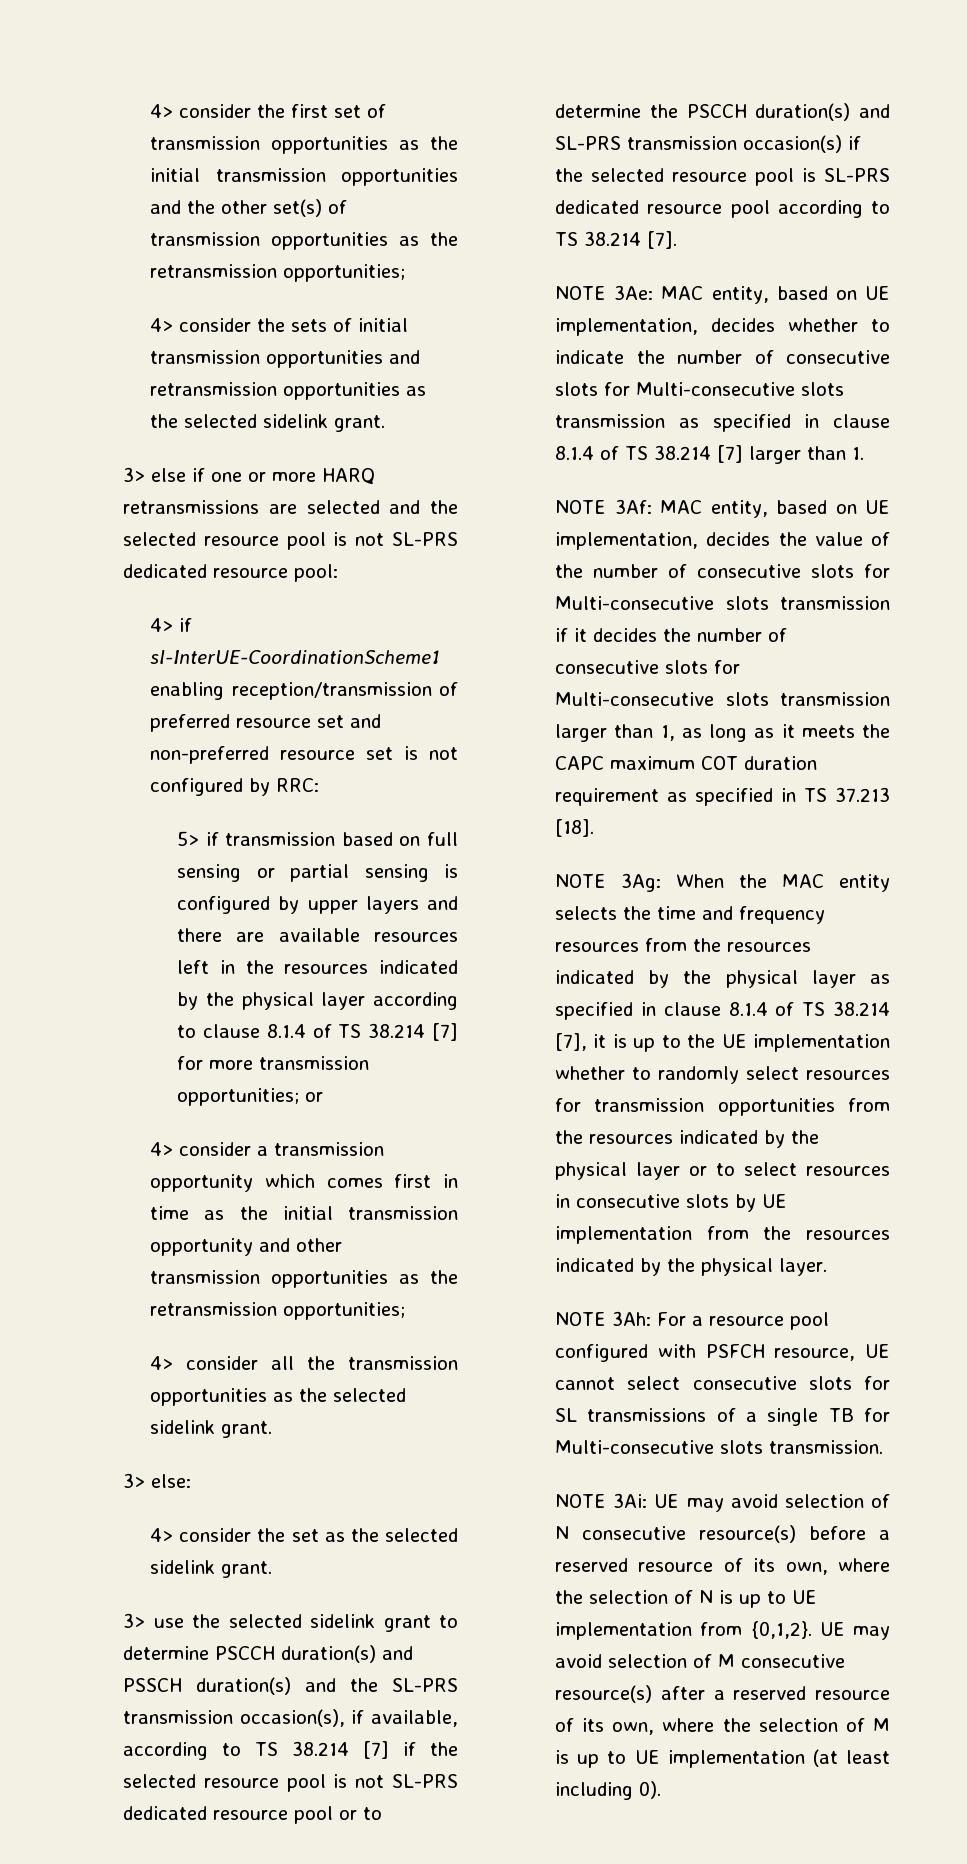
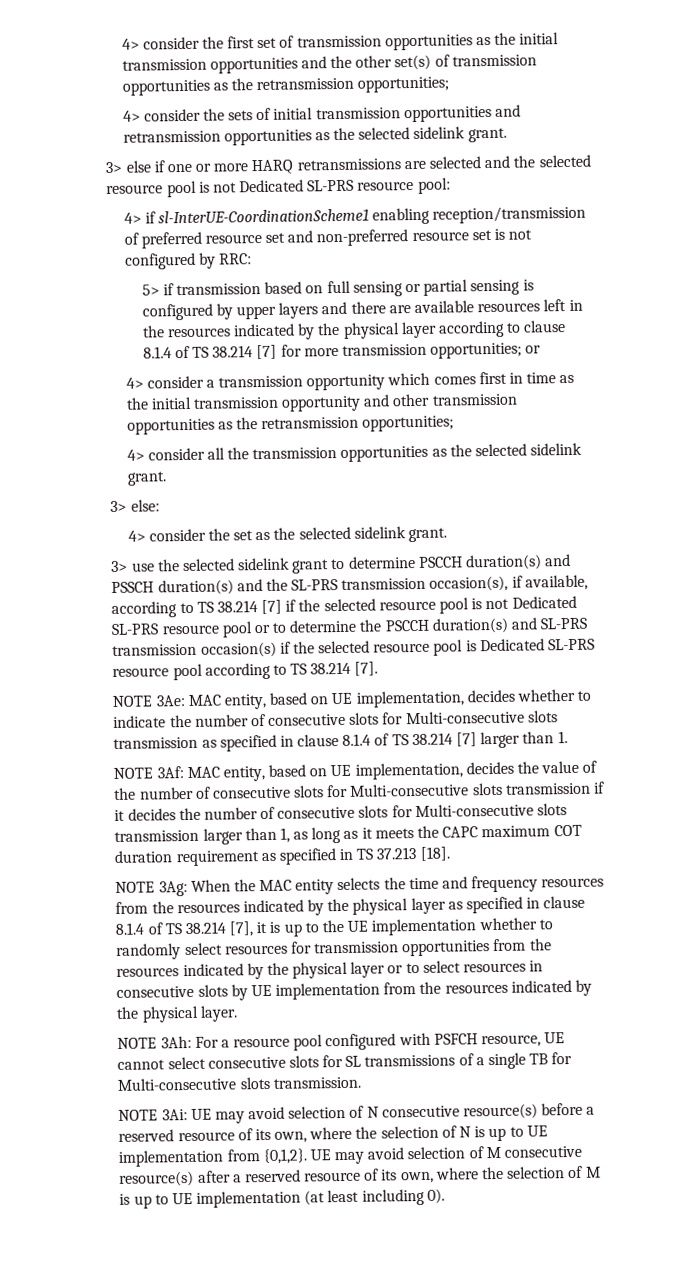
- 3> else if one or more HARQ retransmissions are selected and the selected resource pool is not SL-PRS dedicated resource pool:
+ 3> else if one or more HARQ retransmissions are selected and the selected resource pool is not Dedicated SL-PRS resource pool:
- 3> use the selected sidelink grant to determine PSCCH duration(s) and PSSCH duration(s) and the SL-PRS transmission occasion(s), if available, according to TS 38.214 [7] if the selected resource pool is not SL-PRS dedicated resource pool or to determine the PSCCH duration(s) and SL-PRS transmission occasion(s) if the selected resource pool is SL-PRS dedicated resource pool according to TS 38.214 [7].
+ 3> use the selected sidelink grant to determine PSCCH duration(s) and PSSCH duration(s) and the SL-PRS transmission occasion(s), if available, according to TS 38.214 [7] if the selected resource pool is not Dedicated SL-PRS resource pool or to determine the PSCCH duration(s) and SL-PRS transmission occasion(s) if the selected resource pool is Dedicated SL-PRS resource pool according to TS 38.214 [7].

